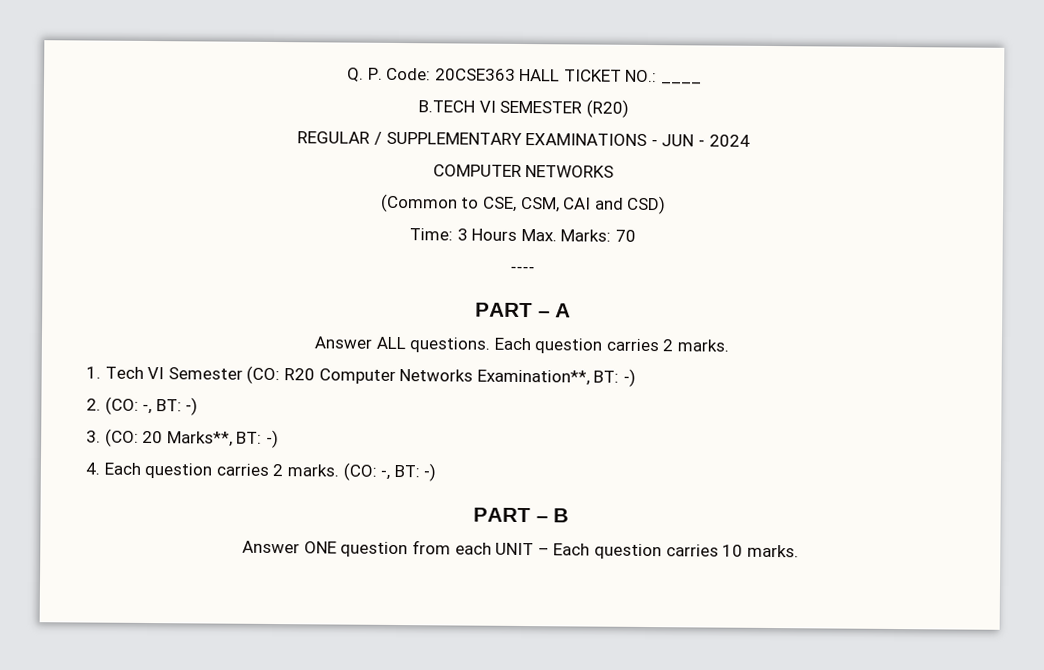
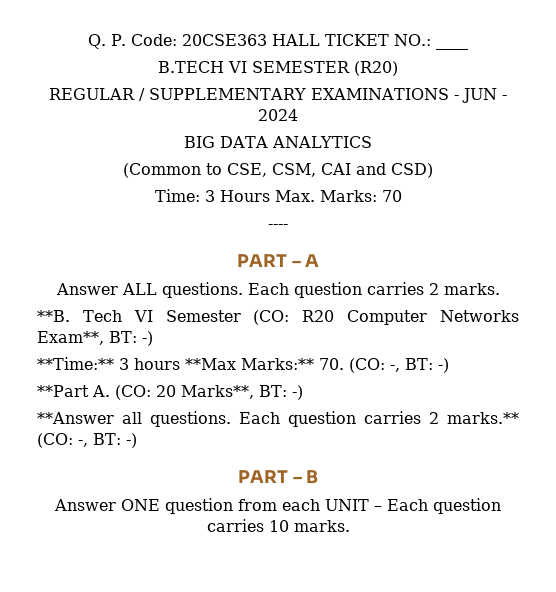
- COMPUTER NETWORKS
+ BIG DATA ANALYTICS
- 1. Tech VI Semester (CO: R20 Computer Networks Examination**, BT: -)
- 2. (CO: -, BT: -)
- 3. (CO: 20 Marks**, BT: -)
+ **B. Tech VI Semester (CO: R20 Computer Networks Exam**, BT: -)
+ **Time:** 3 hours **Max Marks:** 70. (CO: -, BT: -)
+ **Part A. (CO: 20 Marks**, BT: -)
- 4. Each question carries 2 marks. (CO: -, BT: -)
+ **Answer all questions. Each question carries 2 marks.** (CO: -, BT: -)

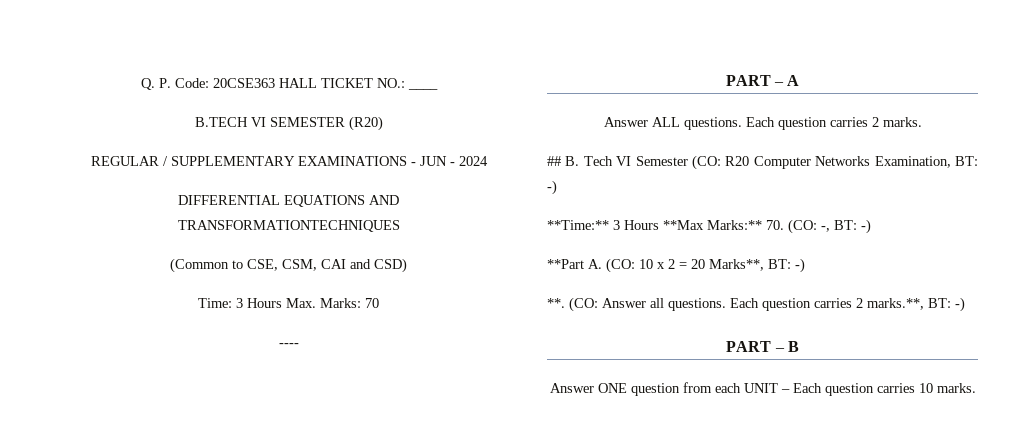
- BIG DATA ANALYTICS
+ DIFFERENTIAL EQUATIONS AND TRANSFORMATIONTECHNIQUES
- **B. Tech VI Semester (CO: R20 Computer Networks Exam**, BT: -)
+ ## B. Tech VI Semester (CO: R20 Computer Networks Examination, BT: -)
- **Time:** 3 hours **Max Marks:** 70. (CO: -, BT: -)
+ **Time:** 3 Hours **Max Marks:** 70. (CO: -, BT: -)
- **Part A. (CO: 20 Marks**, BT: -)
+ **Part A. (CO: 10 x 2 = 20 Marks**, BT: -)
- **Answer all questions.
+ **. (CO: Answer all questions.
- Each question carries 2 marks.** (CO: -, BT: -)
+ Each question carries 2 marks.**, BT: -)

